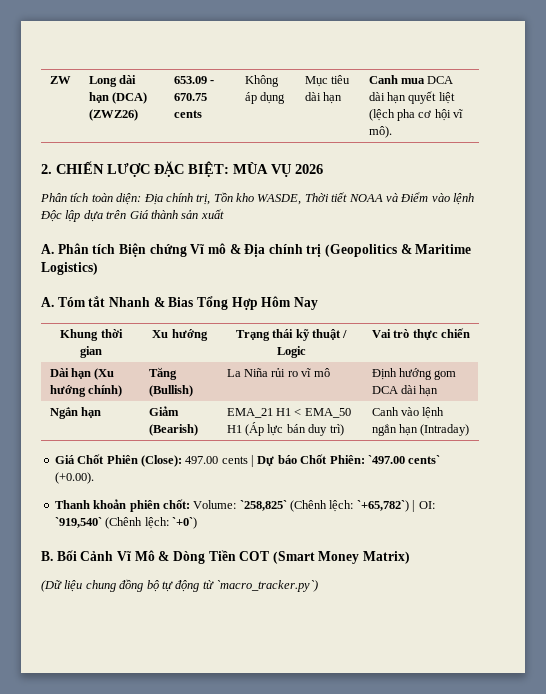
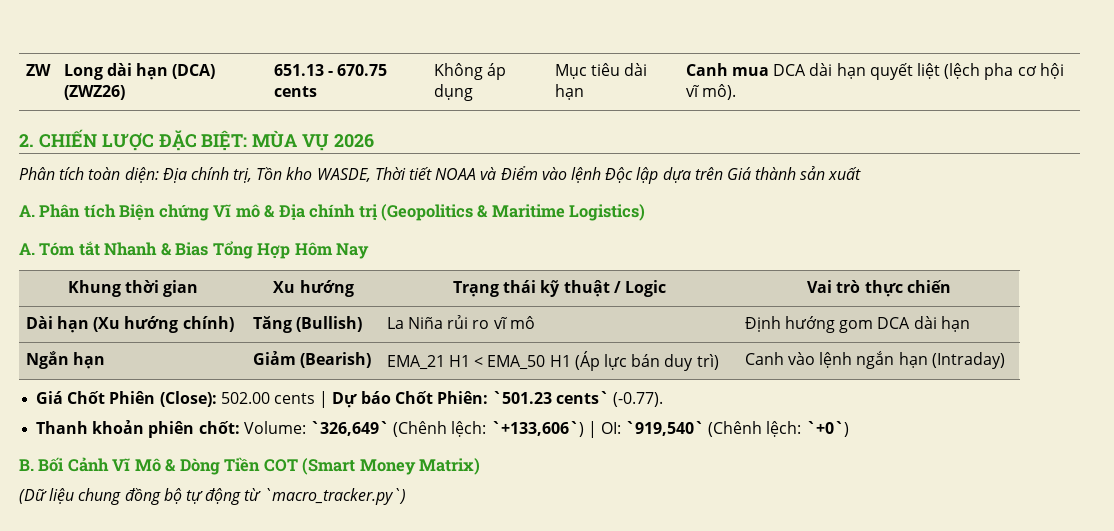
- ZW | Long dài hạn (DCA) (ZWZ26) | 653.09 - 670.75 cents | Không áp dụng | Mục tiêu dài hạn | Canh mua DCA dài hạn quyết liệt (lệch pha cơ hội vĩ mô).
+ ZW | Long dài hạn (DCA) (ZWZ26) | 651.13 - 670.75 cents | Không áp dụng | Mục tiêu dài hạn | Canh mua DCA dài hạn quyết liệt (lệch pha cơ hội vĩ mô).
- Giá Chốt Phiên (Close): 497.00 cents | Dự báo Chốt Phiên: `497.00 cents` (+0.00).
+ Giá Chốt Phiên (Close): 502.00 cents | Dự báo Chốt Phiên: `501.23 cents` (-0.77).
- Thanh khoản phiên chốt: Volume: `258,825` (Chênh lệch: `+65,782`) | OI: `919,540` (Chênh lệch: `+0`)
+ Thanh khoản phiên chốt: Volume: `326,649` (Chênh lệch: `+133,606`) | OI: `919,540` (Chênh lệch: `+0`)

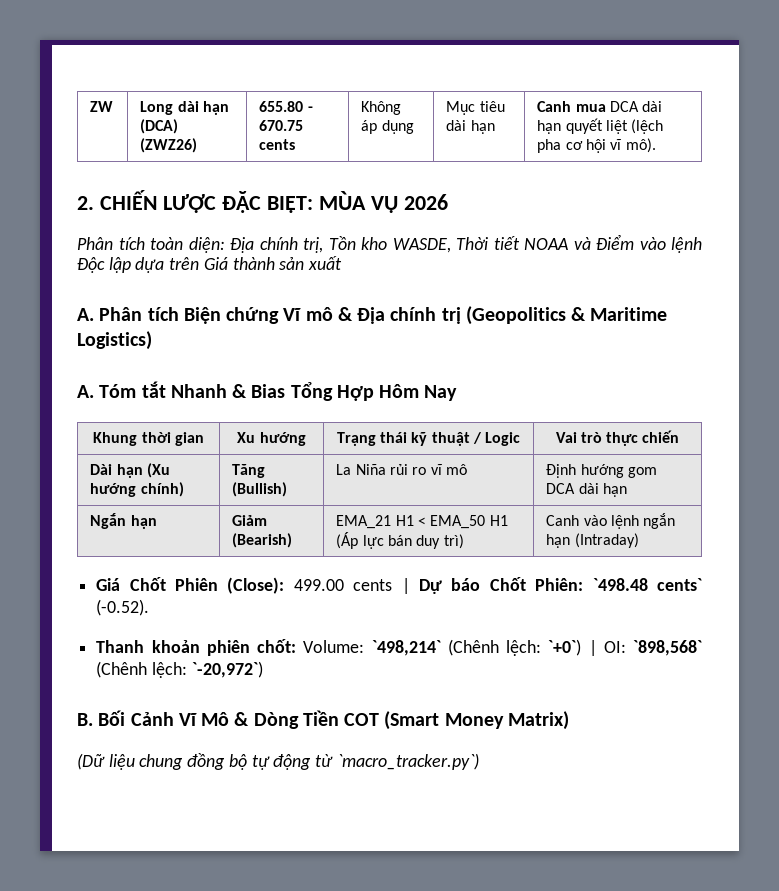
- ZW | Long dài hạn (DCA) (ZWZ26) | 651.13 - 670.75 cents | Không áp dụng | Mục tiêu dài hạn | Canh mua DCA dài hạn quyết liệt (lệch pha cơ hội vĩ mô).
+ ZW | Long dài hạn (DCA) (ZWZ26) | 655.80 - 670.75 cents | Không áp dụng | Mục tiêu dài hạn | Canh mua DCA dài hạn quyết liệt (lệch pha cơ hội vĩ mô).
- Giá Chốt Phiên (Close): 502.00 cents | Dự báo Chốt Phiên: `501.23 cents` (-0.77).
+ Giá Chốt Phiên (Close): 499.00 cents | Dự báo Chốt Phiên: `498.48 cents` (-0.52).
- Thanh khoản phiên chốt: Volume: `326,649` (Chênh lệch: `+133,606`) | OI: `919,540` (Chênh lệch: `+0`)
+ Thanh khoản phiên chốt: Volume: `498,214` (Chênh lệch: `+0`) | OI: `898,568` (Chênh lệch: `-20,972`)

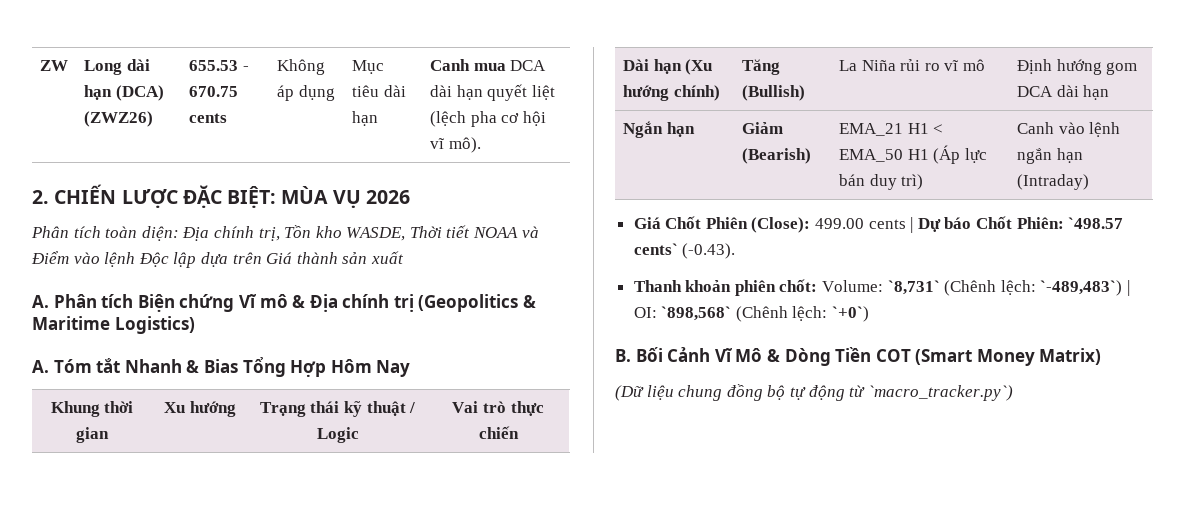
- ZW | Long dài hạn (DCA) (ZWZ26) | 655.80 - 670.75 cents | Không áp dụng | Mục tiêu dài hạn | Canh mua DCA dài hạn quyết liệt (lệch pha cơ hội vĩ mô).
+ ZW | Long dài hạn (DCA) (ZWZ26) | 655.53 - 670.75 cents | Không áp dụng | Mục tiêu dài hạn | Canh mua DCA dài hạn quyết liệt (lệch pha cơ hội vĩ mô).
- Giá Chốt Phiên (Close): 499.00 cents | Dự báo Chốt Phiên: `498.48 cents` (-0.52).
+ Giá Chốt Phiên (Close): 499.00 cents | Dự báo Chốt Phiên: `498.57 cents` (-0.43).
- Thanh khoản phiên chốt: Volume: `498,214` (Chênh lệch: `+0`) | OI: `898,568` (Chênh lệch: `-20,972`)
+ Thanh khoản phiên chốt: Volume: `8,731` (Chênh lệch: `-489,483`) | OI: `898,568` (Chênh lệch: `+0`)

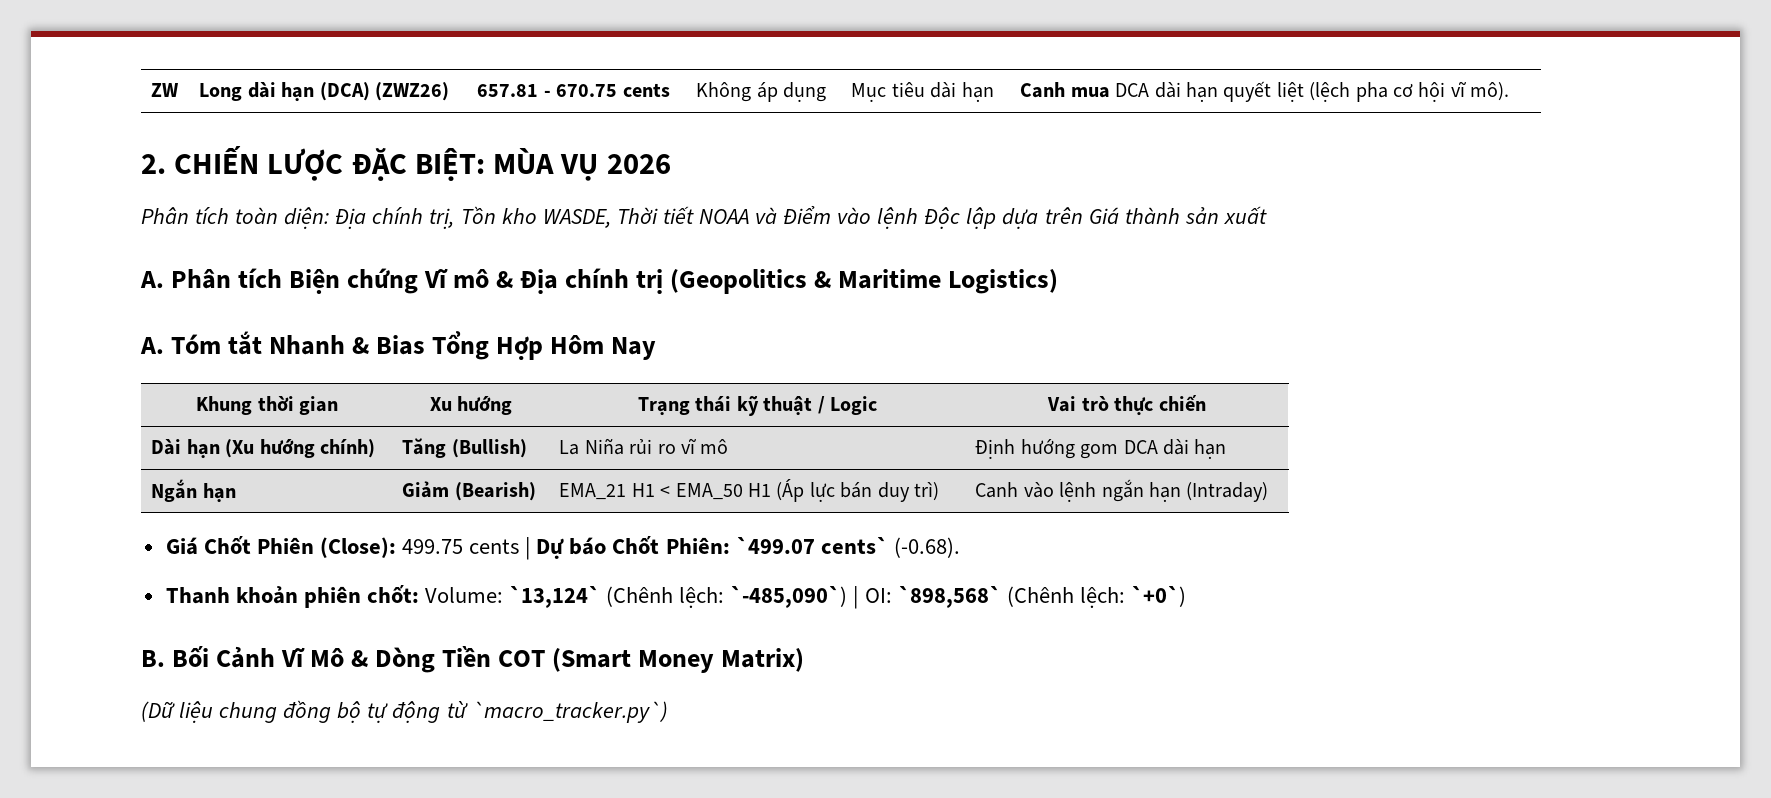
- ZW | Long dài hạn (DCA) (ZWZ26) | 655.53 - 670.75 cents | Không áp dụng | Mục tiêu dài hạn | Canh mua DCA dài hạn quyết liệt (lệch pha cơ hội vĩ mô).
+ ZW | Long dài hạn (DCA) (ZWZ26) | 657.81 - 670.75 cents | Không áp dụng | Mục tiêu dài hạn | Canh mua DCA dài hạn quyết liệt (lệch pha cơ hội vĩ mô).
- Giá Chốt Phiên (Close): 499.00 cents | Dự báo Chốt Phiên: `498.57 cents` (-0.43).
+ Giá Chốt Phiên (Close): 499.75 cents | Dự báo Chốt Phiên: `499.07 cents` (-0.68).
- Thanh khoản phiên chốt: Volume: `8,731` (Chênh lệch: `-489,483`) | OI: `898,568` (Chênh lệch: `+0`)
+ Thanh khoản phiên chốt: Volume: `13,124` (Chênh lệch: `-485,090`) | OI: `898,568` (Chênh lệch: `+0`)

